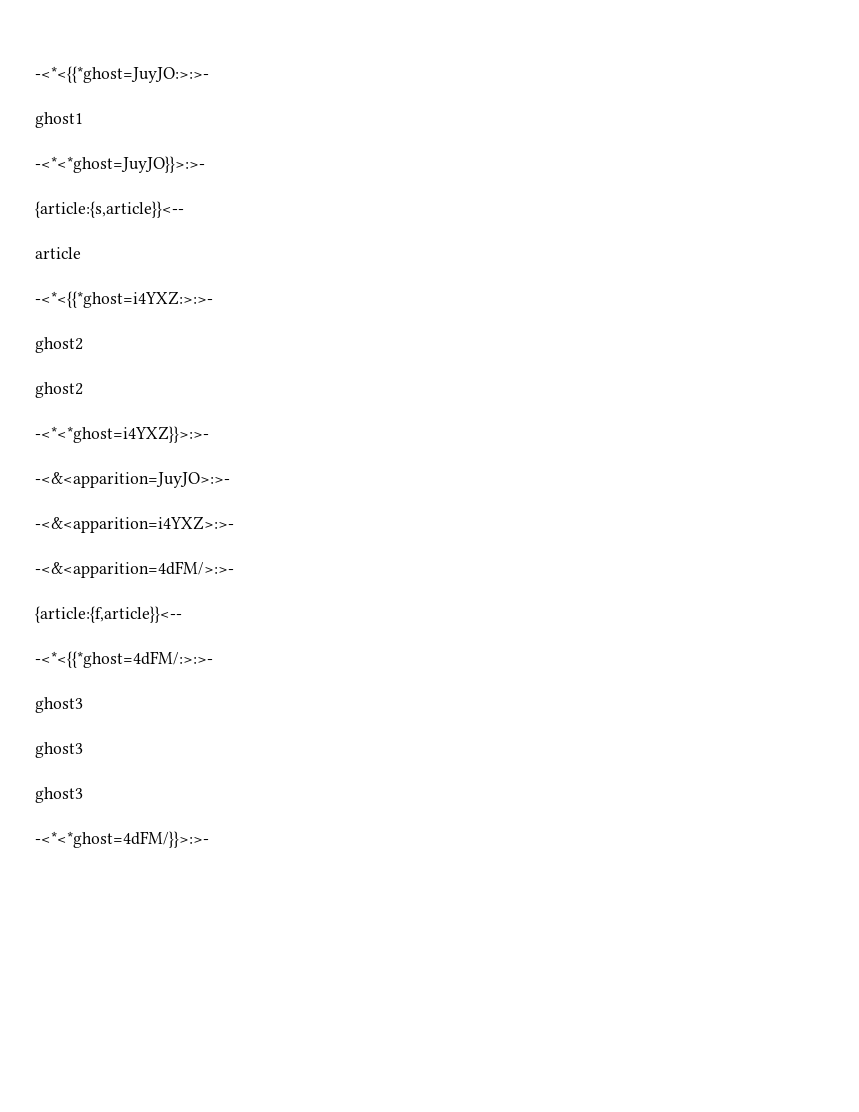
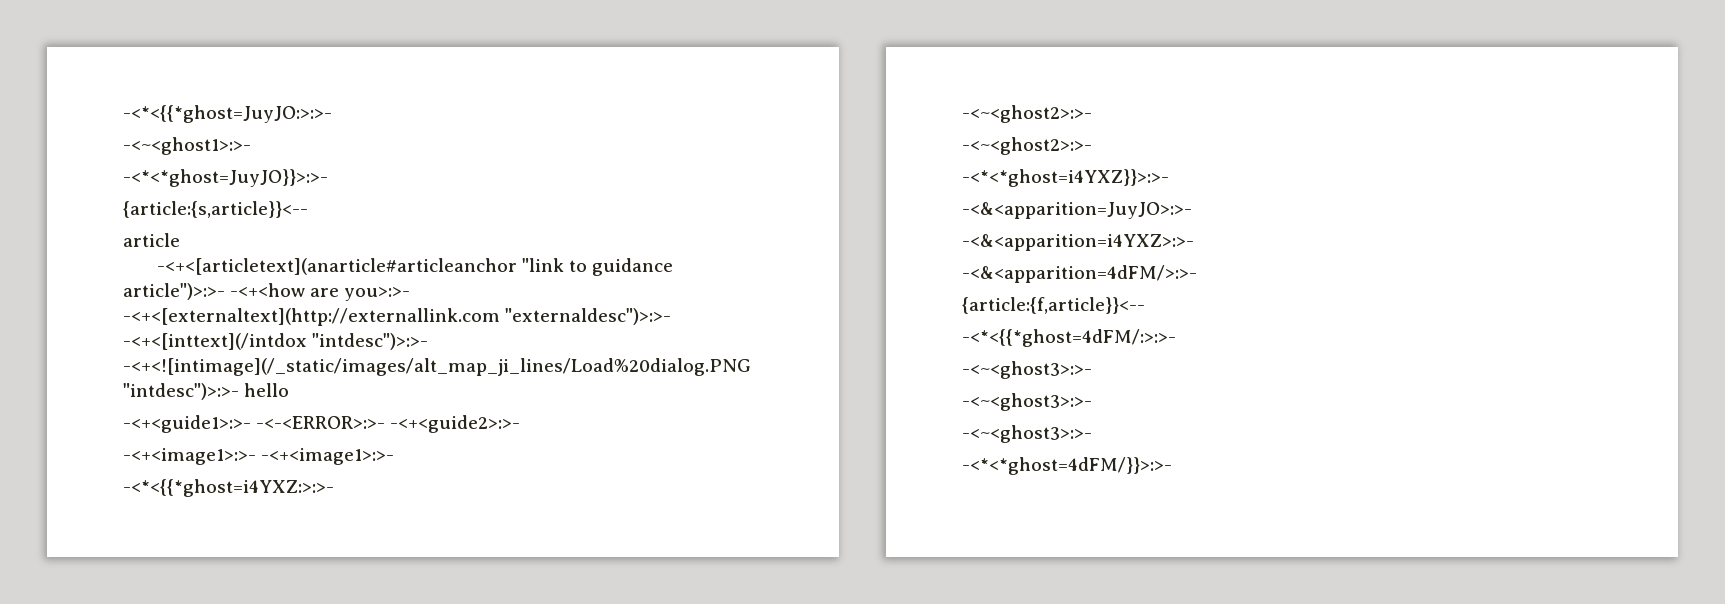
- ghost1
+ -<~<ghost1>:>-
+ -<+<[articletext](anarticle#articleanchor "link to guidance article")>:>- -<+<how are you>:>- -<+<[externaltext](http://externallink.com "externaldesc")>:>- -<+<[inttext](/intdox "intdesc")>:>- -<+<![intimage](/_static/images/alt_map_ji_lines/Load%20dialog.PNG "intdesc")>:>- hello
+ -<+<guide1>:>- -<-<ERROR>:>- -<+<guide2>:>-
+ -<+<image1>:>- -<+<image1>:>-
  -<*<{{*ghost=i4YXZ:>:>-
- ghost2
- ghost2
+ -<~<ghost2>:>-
+ -<~<ghost2>:>-
  -<*<{{*ghost=4dFM/:>:>-
- ghost3
- ghost3
- ghost3
+ -<~<ghost3>:>-
+ -<~<ghost3>:>-
+ -<~<ghost3>:>-

